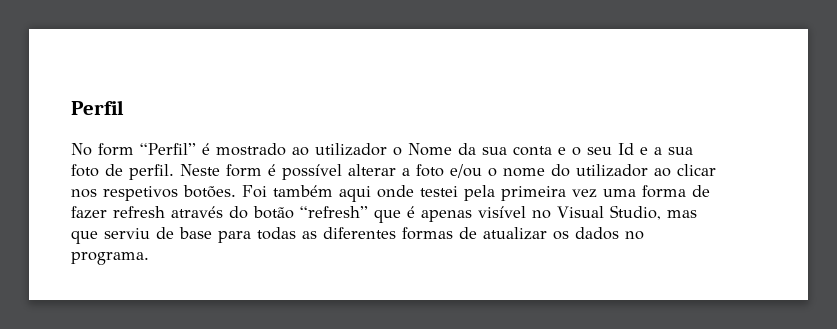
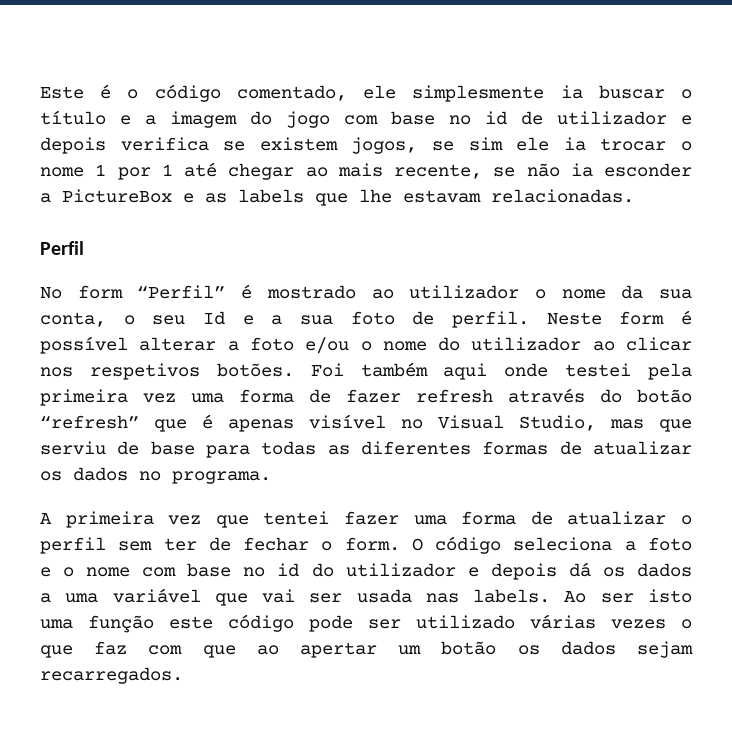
+ Este é o código comentado, ele simplesmente ia buscar o título e a imagem do jogo com base no id de utilizador e depois verifica se existem jogos, se sim ele ia trocar o nome 1 por 1 até chegar ao mais recente, se não ia esconder a PictureBox e as labels que lhe estavam relacionadas.
- No form “Perfil” é mostrado ao utilizador o Nome da sua conta e o seu Id e a sua foto de perfil.
+ No form “Perfil” é mostrado ao utilizador o nome da sua conta, o seu Id e a sua foto de perfil.
+ A primeira vez que tentei fazer uma forma de atualizar o perfil sem ter de fechar o form. O código seleciona a foto e o nome com base no id do utilizador e depois dá os dados a uma variável que vai ser usada nas labels. Ao ser isto uma função este código pode ser utilizado várias vezes o que faz com que ao apertar um botão os dados sejam recarregados.

